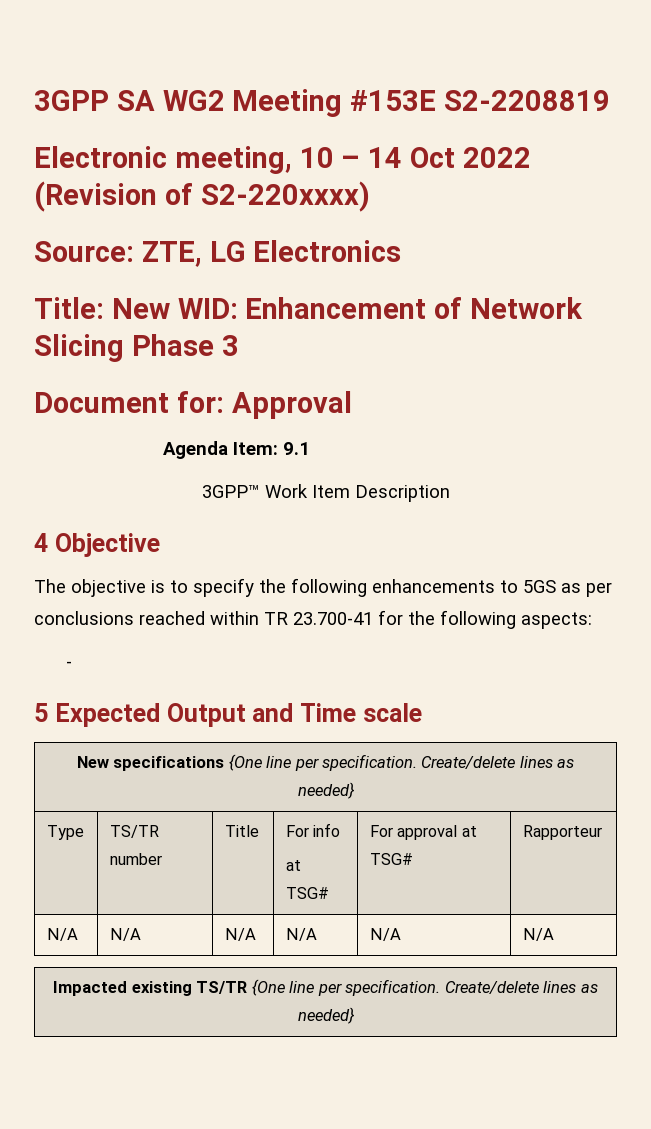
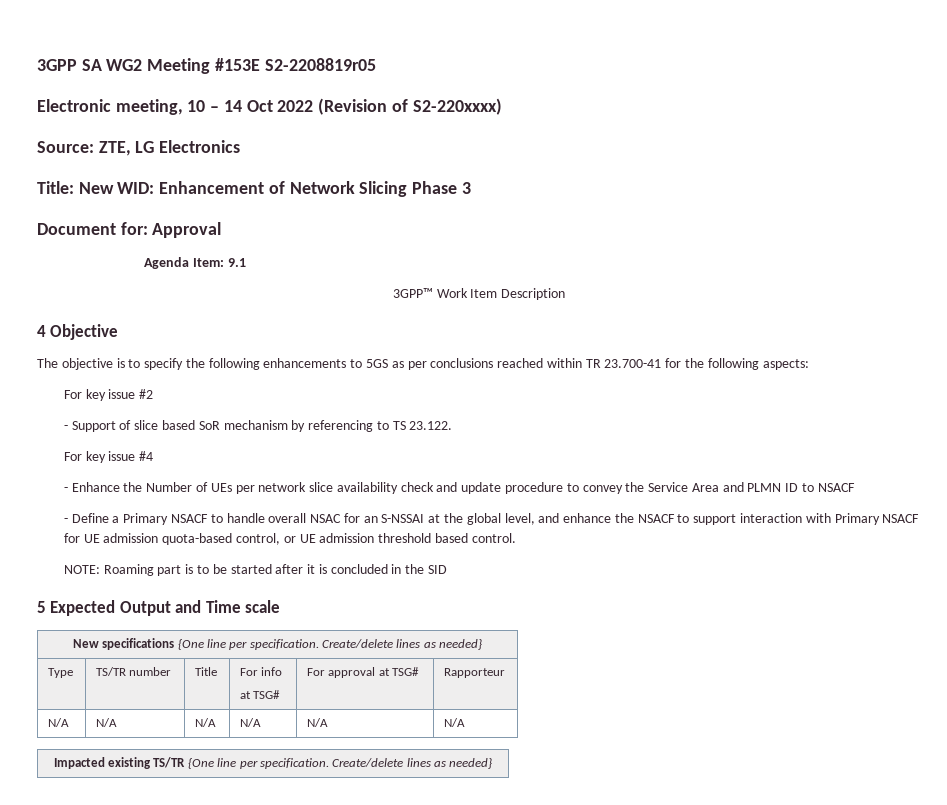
- 3GPP SA WG2 Meeting #153E S2-2208819
+ 3GPP SA WG2 Meeting #153E S2-2208819r05
  The objective is to specify the following enhancements to 5GS as per conclusions reached within TR 23.700-41 for the following aspects:
- -
+ For key issue #2
+ - Support of slice based SoR mechanism by referencing to TS 23.122.
+ For key issue #4
+ - Enhance the Number of UEs per network slice availability check and update procedure to convey the Service Area and PLMN ID to NSACF
+ - Define a Primary NSACF to handle overall NSAC for an S-NSSAI at the global level, and enhance the NSACF to support interaction with Primary NSACF for UE admission quota-based control, or UE admission threshold based control.
+ NOTE: Roaming part is to be started after it is concluded in the SID

